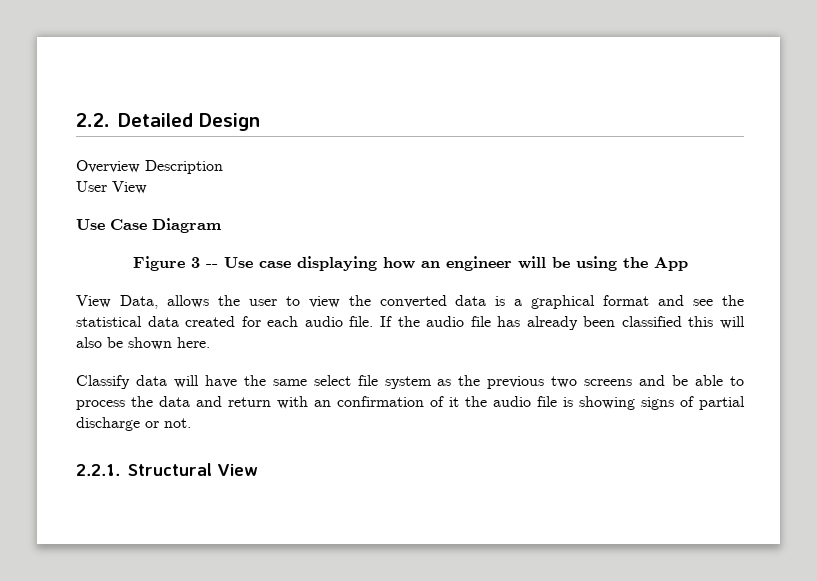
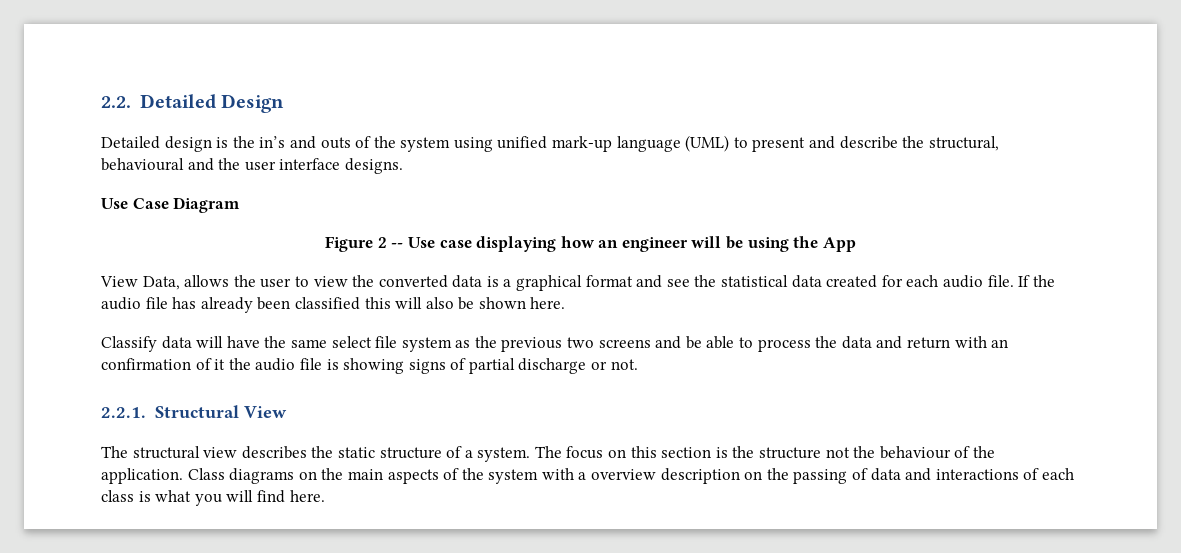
- Overview Description
- User View
+ Detailed design is the in’s and outs of the system using unified mark-up language (UML) to present and describe the structural, behavioural and the user interface designs.
- Figure 3 -- Use case displaying how an engineer will be using the App
+ Figure 2 -- Use case displaying how an engineer will be using the App
+ The structural view describes the static structure of a system. The focus on this section is the structure not the behaviour of the application. Class diagrams on the main aspects of the system with a overview description on the passing of data and interactions of each class is what you will find here.

